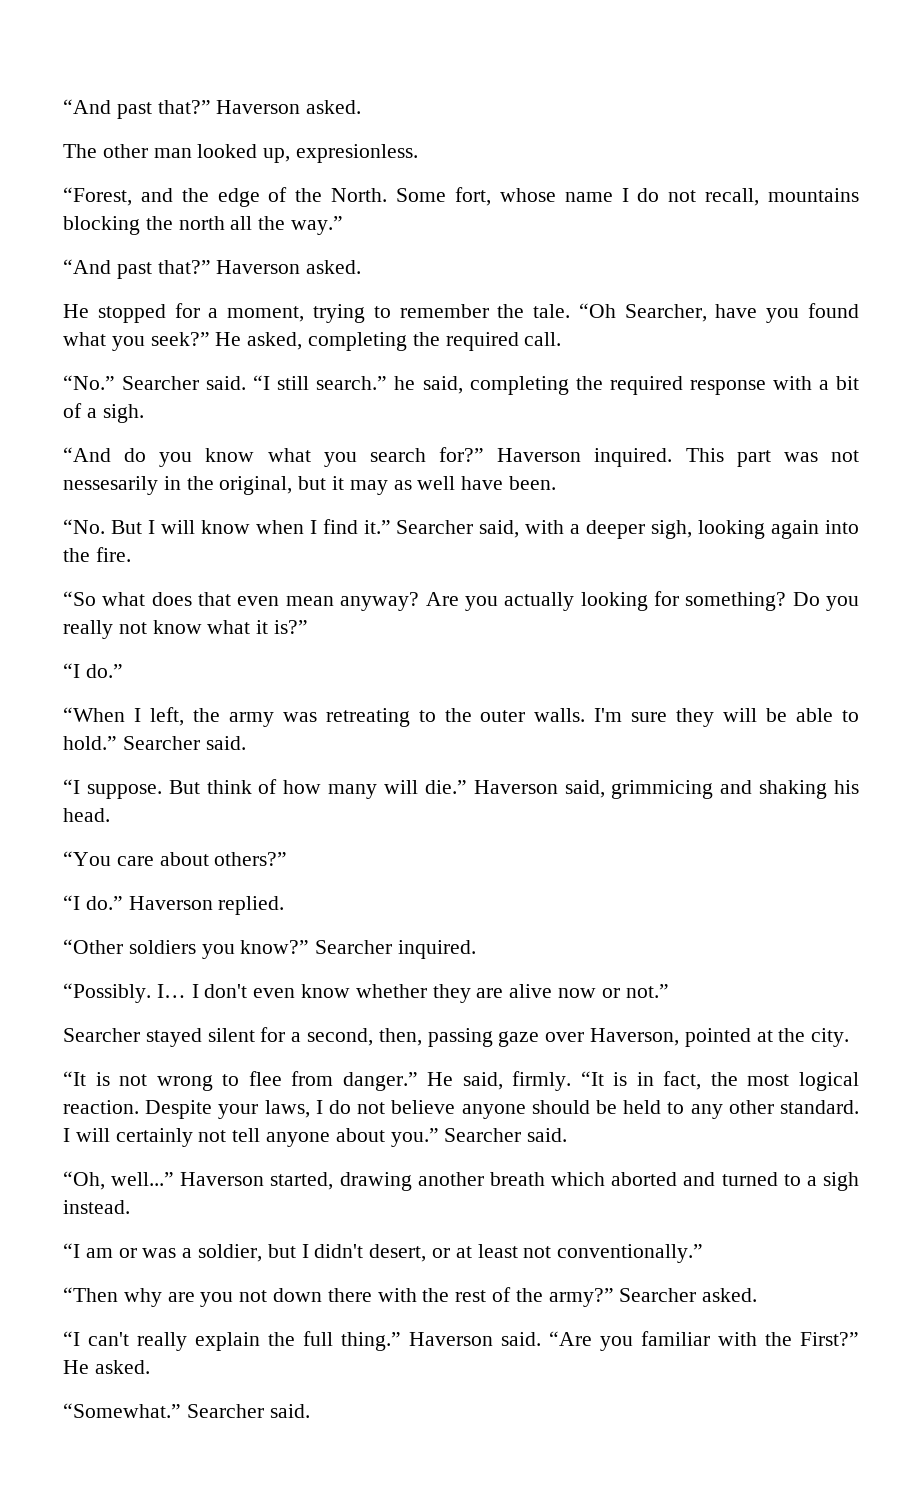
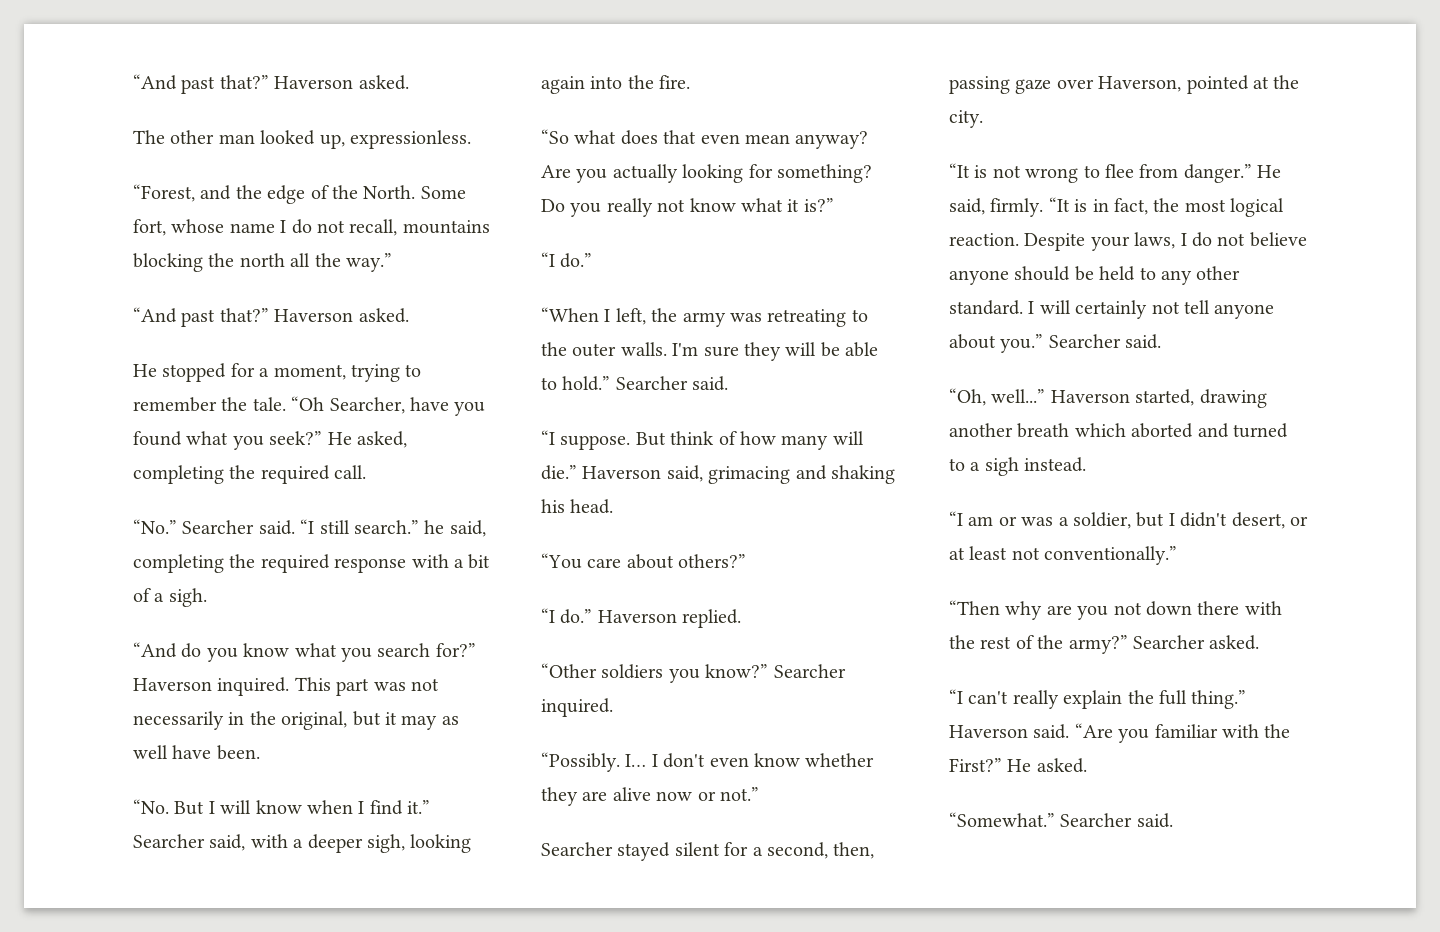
- The other man looked up, expresionless.
+ The other man looked up, expressionless.
- This part was not nessesarily in the original, but it may as well have been.
+ This part was not necessarily in the original, but it may as well have been.
- Haverson said, grimmicing and shaking his head.
+ Haverson said, grimacing and shaking his head.

